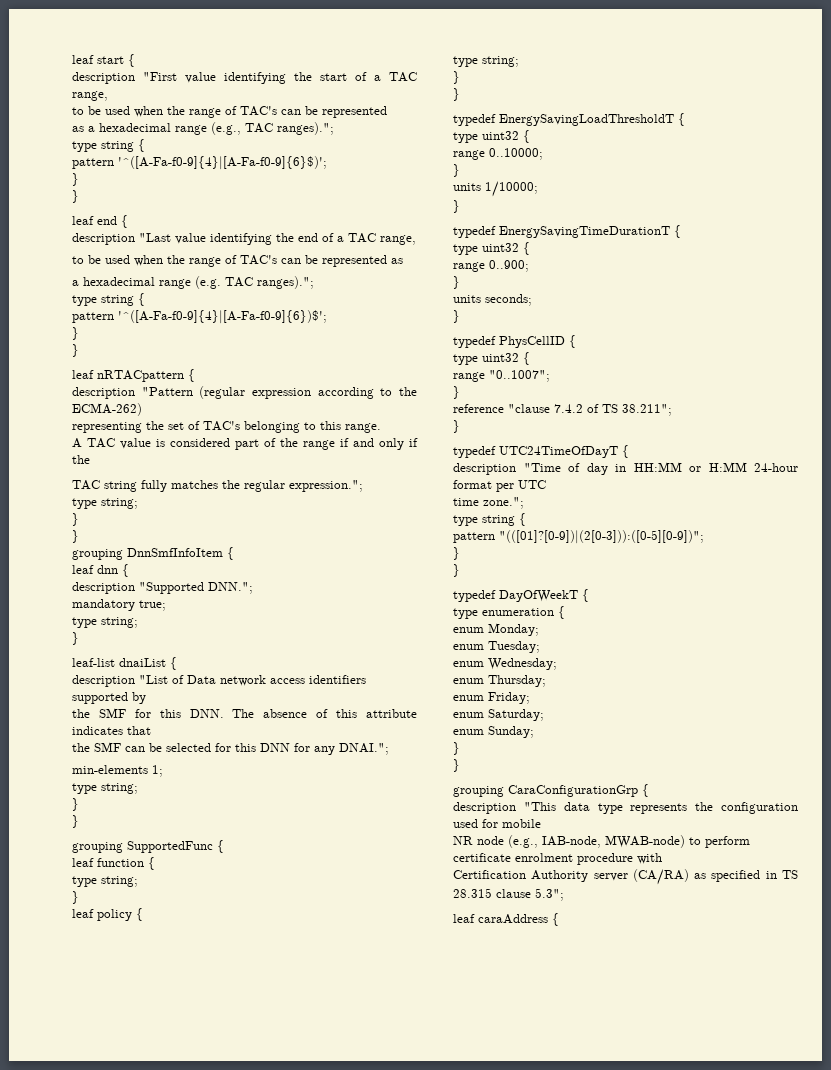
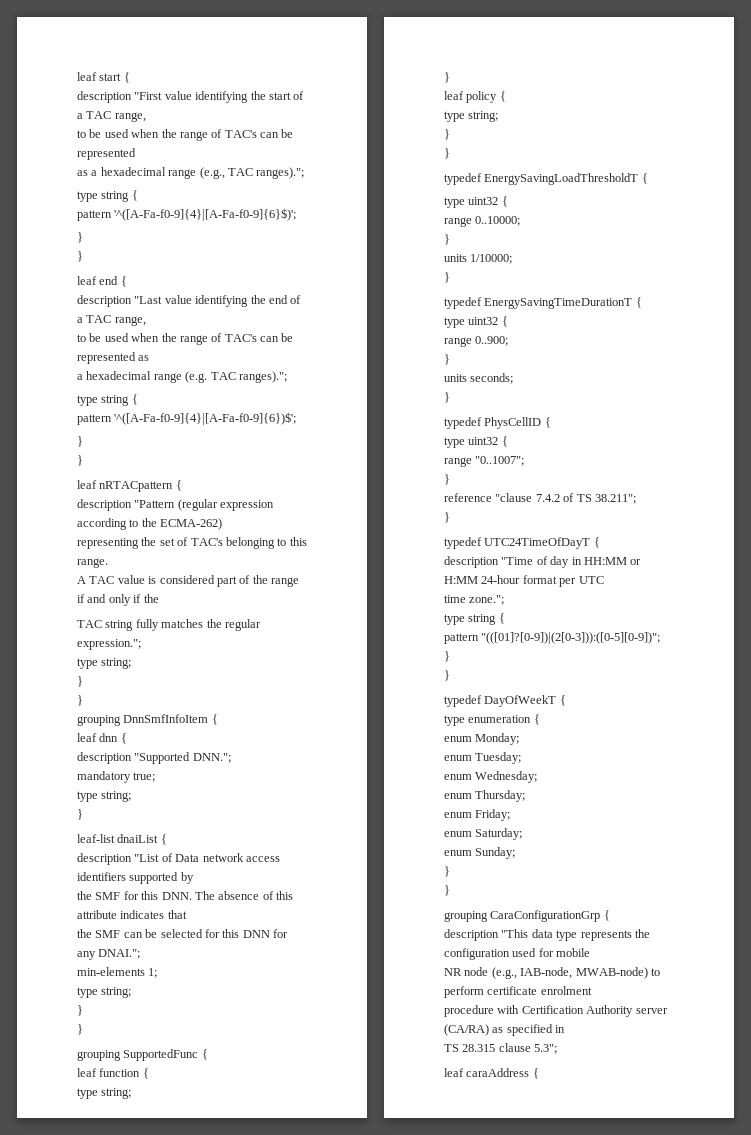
- NR node (e.g., IAB-node, MWAB-node) to perform certificate enrolment procedure with
- Certification Authority server (CA/RA) as specified in TS 28.315 clause 5.3";
+ NR node (e.g., IAB-node, MWAB-node) to perform certificate enrolment
+ procedure with Certification Authority server (CA/RA) as specified in
+ TS 28.315 clause 5.3";

